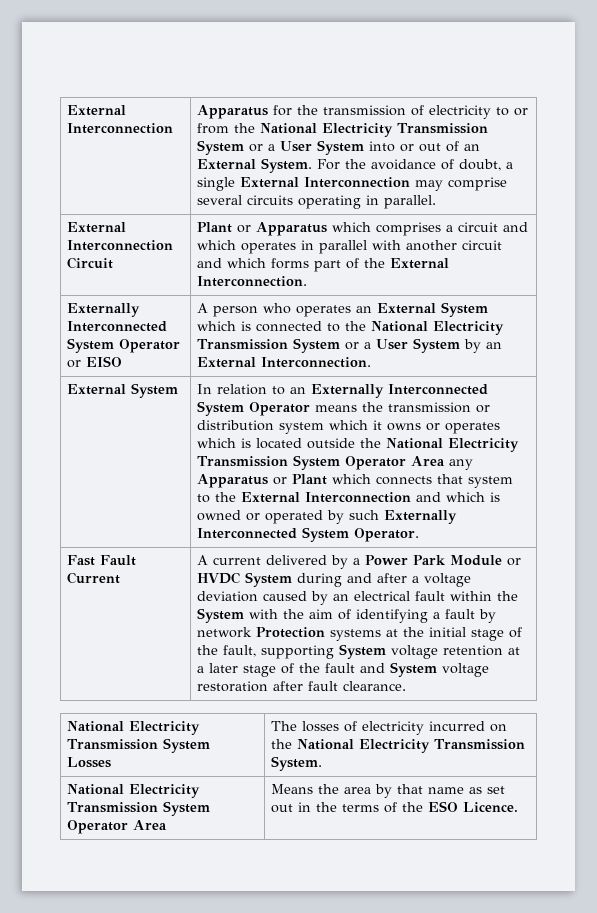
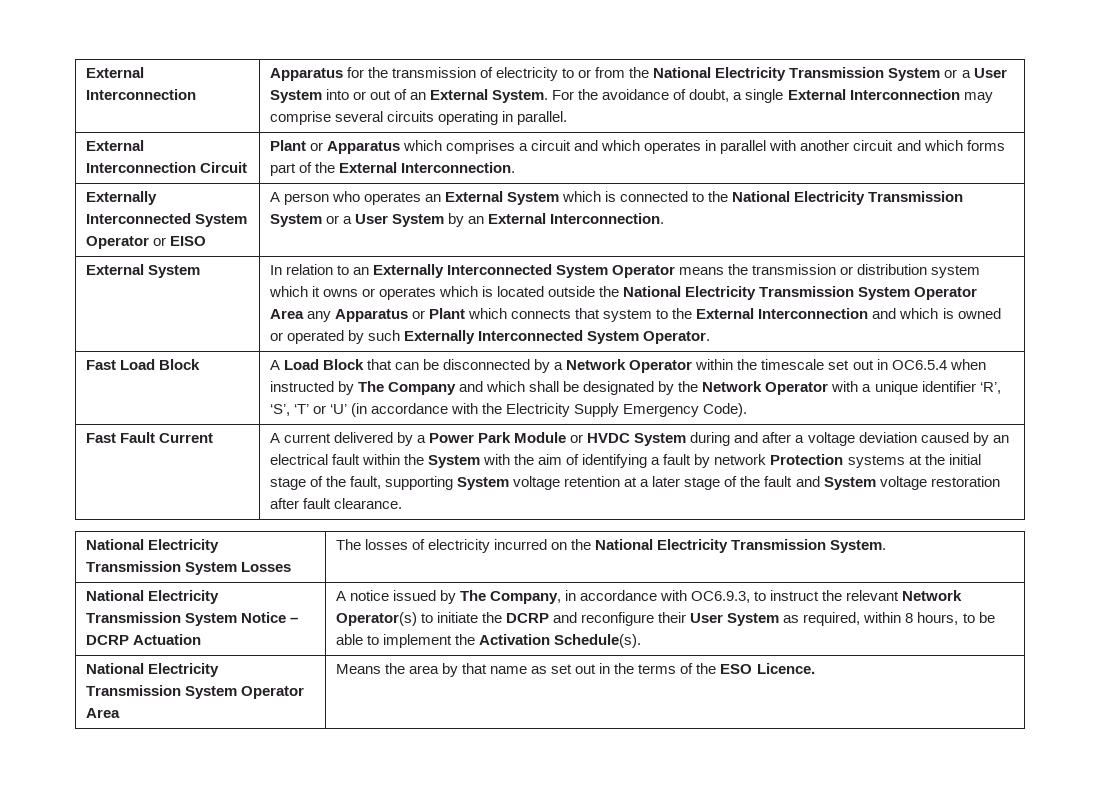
+ Fast Load Block | A Load Block that can be disconnected by a Network Operator within the timescale set out in OC6.5.4 when instructed by The Company and which shall be designated by the Network Operator with a unique identifier ‘R’, ‘S’, ‘T’ or ‘U’ (in accordance with the Electricity Supply Emergency Code).
+ National Electricity Transmission System Notice – DCRP Actuation | A notice issued by The Company, in accordance with OC6.9.3, to instruct the relevant Network Operator(s) to initiate the DCRP and reconfigure their User System as required, within 8 hours, to be able to implement the Activation Schedule(s).

